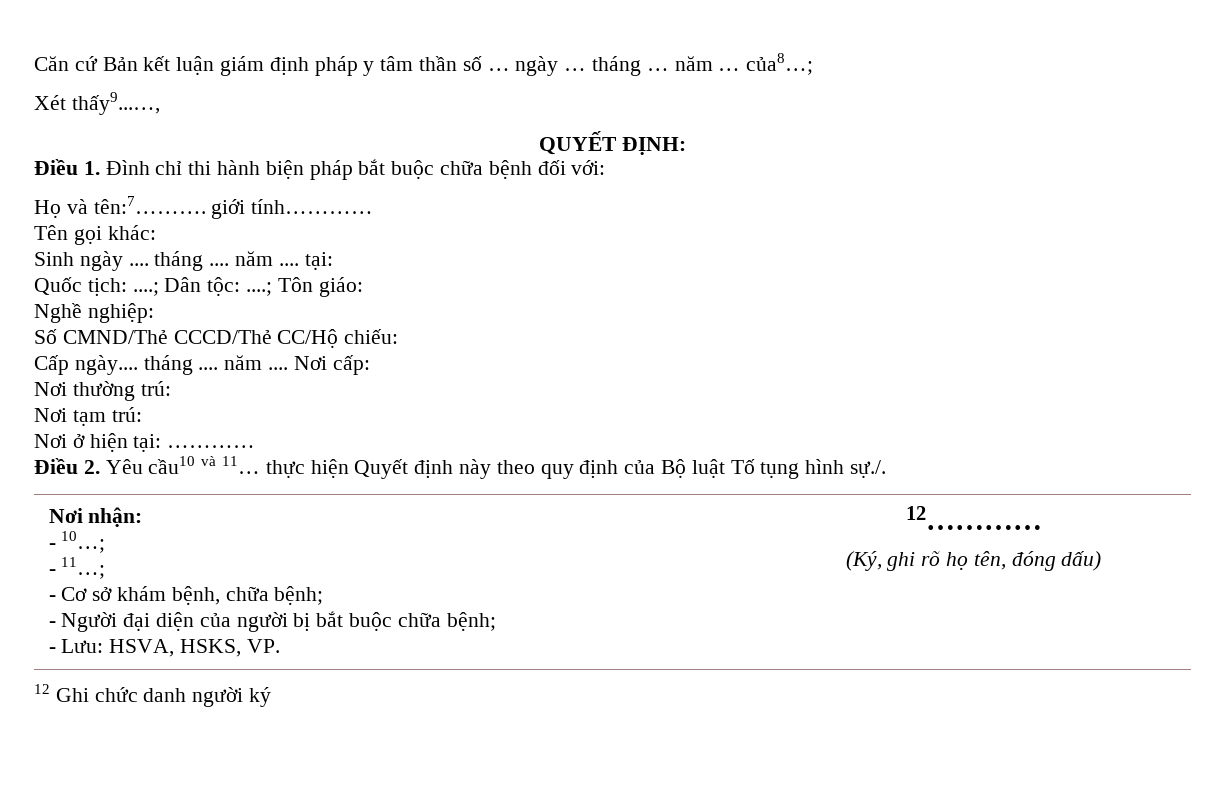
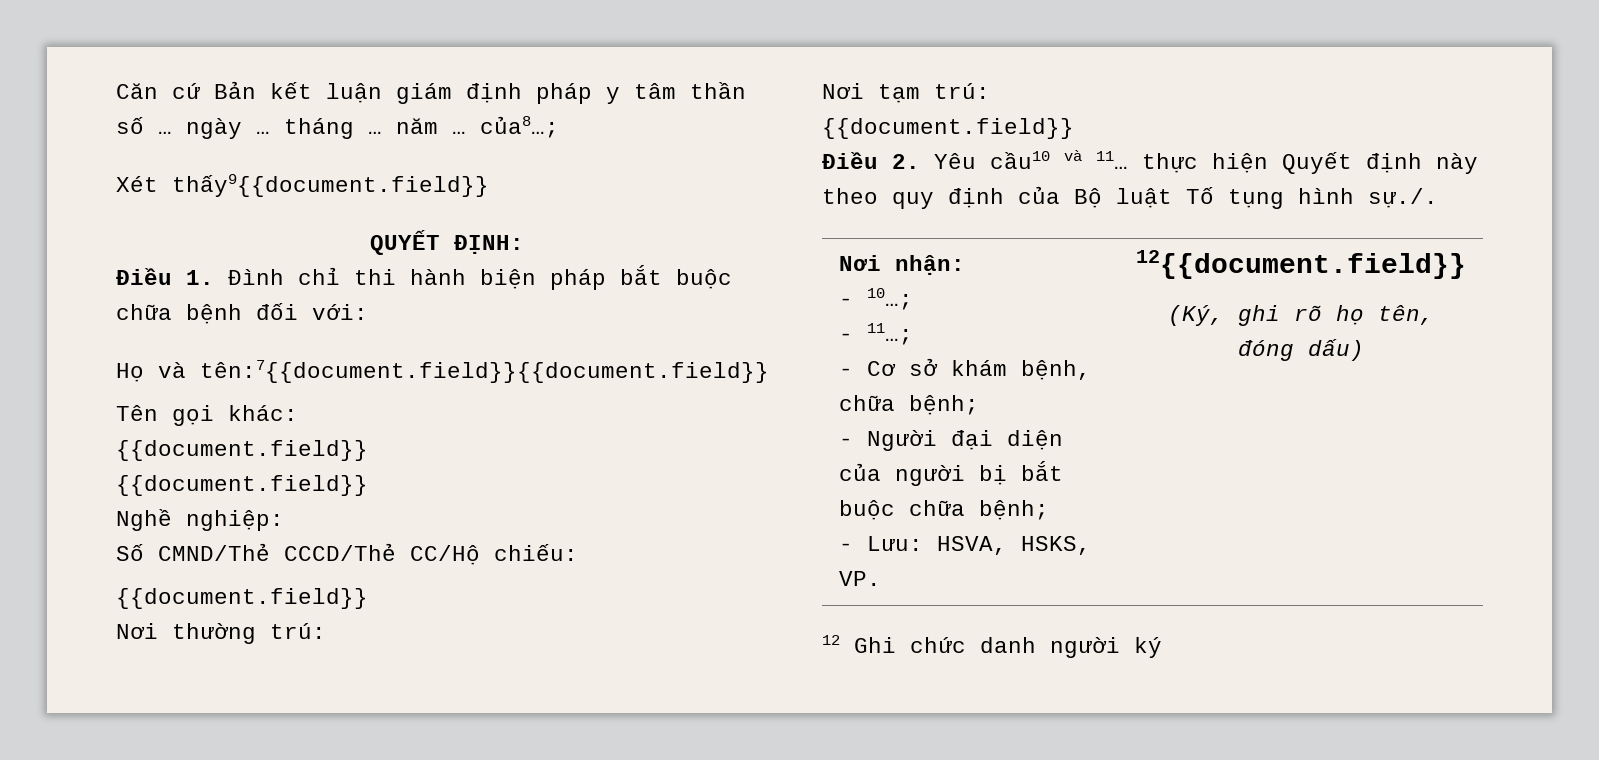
- Xét thấy9...…,
+ Xét thấy9{{document.field}}
- Họ và tên:7………. giới tính…………
+ Họ và tên:7{{document.field}}{{document.field}}
  Tên gọi khác:
- Sinh ngày .... tháng .... năm .... tại:
- Quốc tịch: ....; Dân tộc: ....; Tôn giáo:
+ {{document.field}}
+ {{document.field}}
  Số CMND/Thẻ CCCD/Thẻ CC/Hộ chiếu:
- Cấp ngày.... tháng .... năm .... Nơi cấp:
+ {{document.field}}
  Nơi tạm trú:
- Nơi ở hiện tại: …………
+ {{document.field}}
  Nơi nhận:
  - 10…;
  - 11…;
  - Cơ sở khám bệnh, chữa bệnh;
  - Người đại diện của người bị bắt buộc chữa bệnh;
- - Lưu: HSVA, HSKS, VP. | 12…………
+ - Lưu: HSVA, HSKS, VP. | 12{{document.field}}

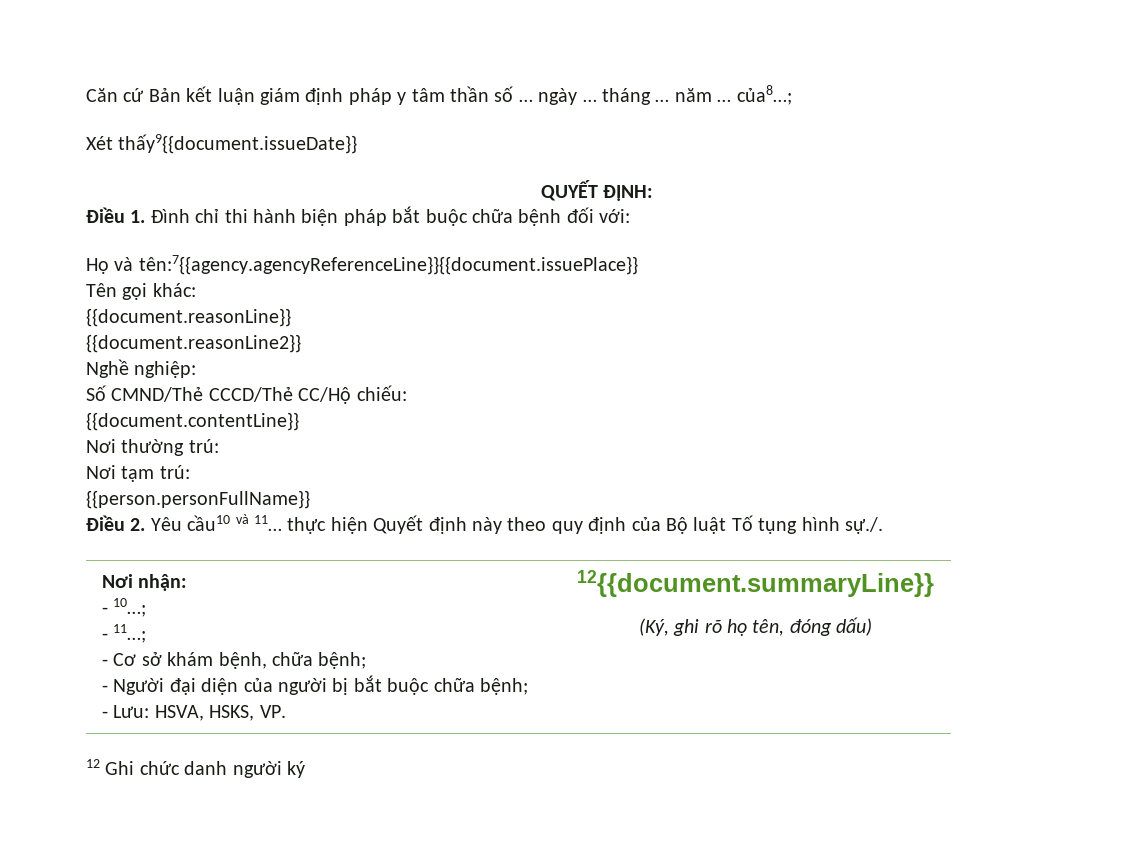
- Xét thấy9{{document.field}}
+ Xét thấy9{{document.issueDate}}
- Họ và tên:7{{document.field}}{{document.field}}
+ Họ và tên:7{{agency.agencyReferenceLine}}{{document.issuePlace}}
  Tên gọi khác:
- {{document.field}}
- {{document.field}}
+ {{document.reasonLine}}
+ {{document.reasonLine2}}
  Số CMND/Thẻ CCCD/Thẻ CC/Hộ chiếu:
- {{document.field}}
+ {{document.contentLine}}
  Nơi tạm trú:
- {{document.field}}
+ {{person.personFullName}}
  Nơi nhận:
  - 10…;
  - 11…;
  - Cơ sở khám bệnh, chữa bệnh;
  - Người đại diện của người bị bắt buộc chữa bệnh;
- - Lưu: HSVA, HSKS, VP. | 12{{document.field}}
+ - Lưu: HSVA, HSKS, VP. | 12{{document.summaryLine}}

